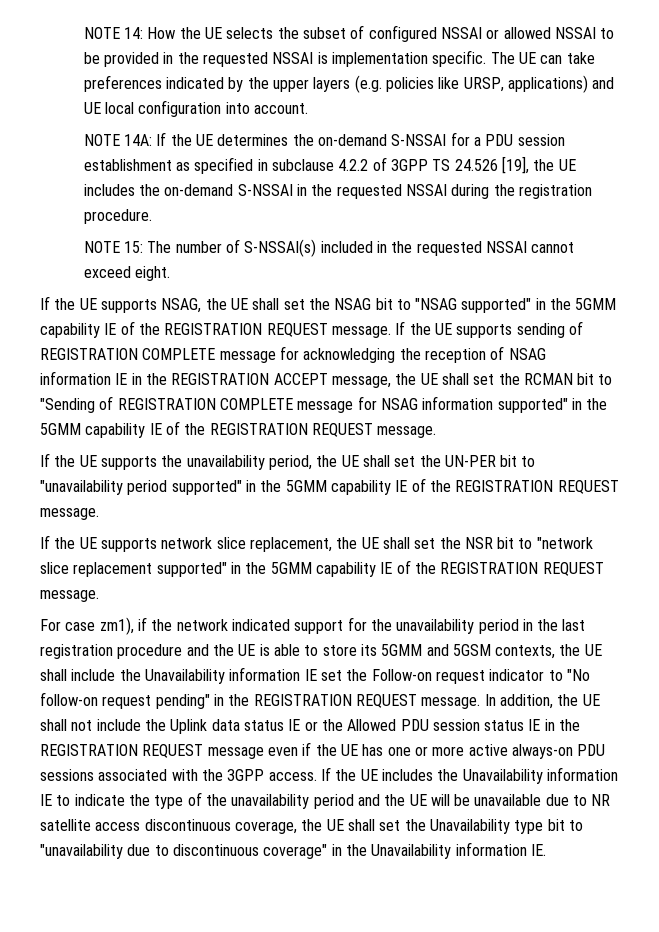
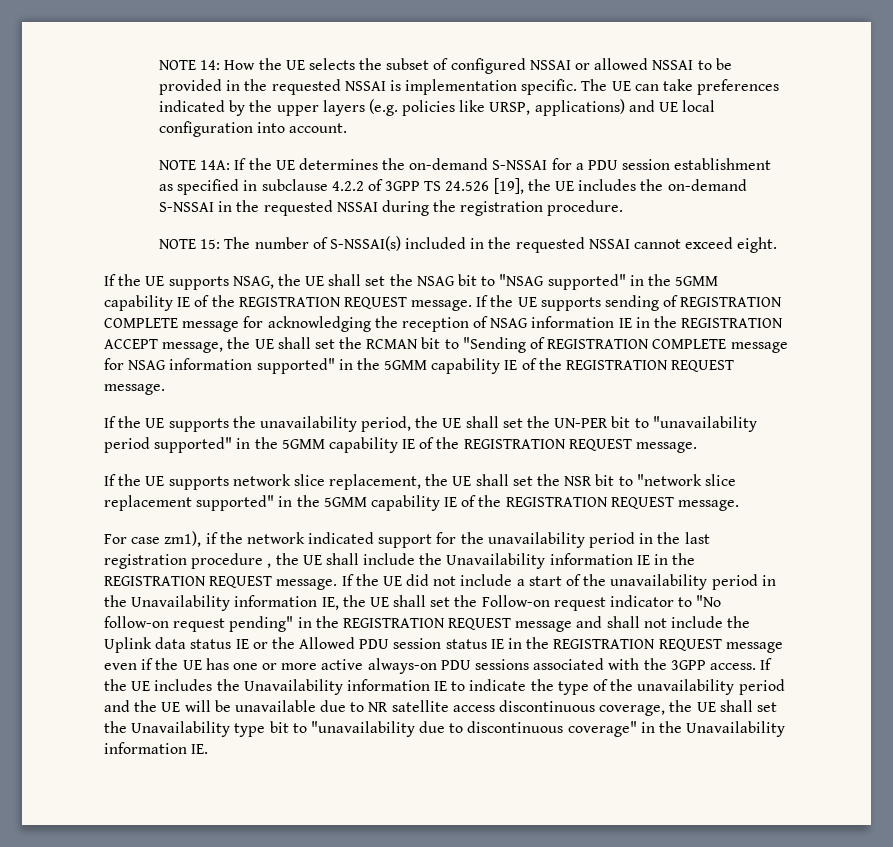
- For case zm1), if the network indicated support for the unavailability period in the last registration procedure and the UE is able to store its 5GMM and 5GSM contexts, the UE shall include the Unavailability information IE set the Follow-on request indicator to "No follow-on request pending" in the REGISTRATION REQUEST message. In addition, the UE shall not include the Uplink data status IE or the Allowed PDU session status IE in the REGISTRATION REQUEST message even if the UE has one or more active always-on PDU sessions associated with the 3GPP access.
+ For case zm1), if the network indicated support for the unavailability period in the last registration procedure , the UE shall include the Unavailability information IE in the REGISTRATION REQUEST message. If the UE did not include a start of the unavailability period in the Unavailability information IE, the UE shall set the Follow-on request indicator to "No follow-on request pending" in the REGISTRATION REQUEST message and shall not include the Uplink data status IE or the Allowed PDU session status IE in the REGISTRATION REQUEST message even if the UE has one or more active always-on PDU sessions associated with the 3GPP access.

